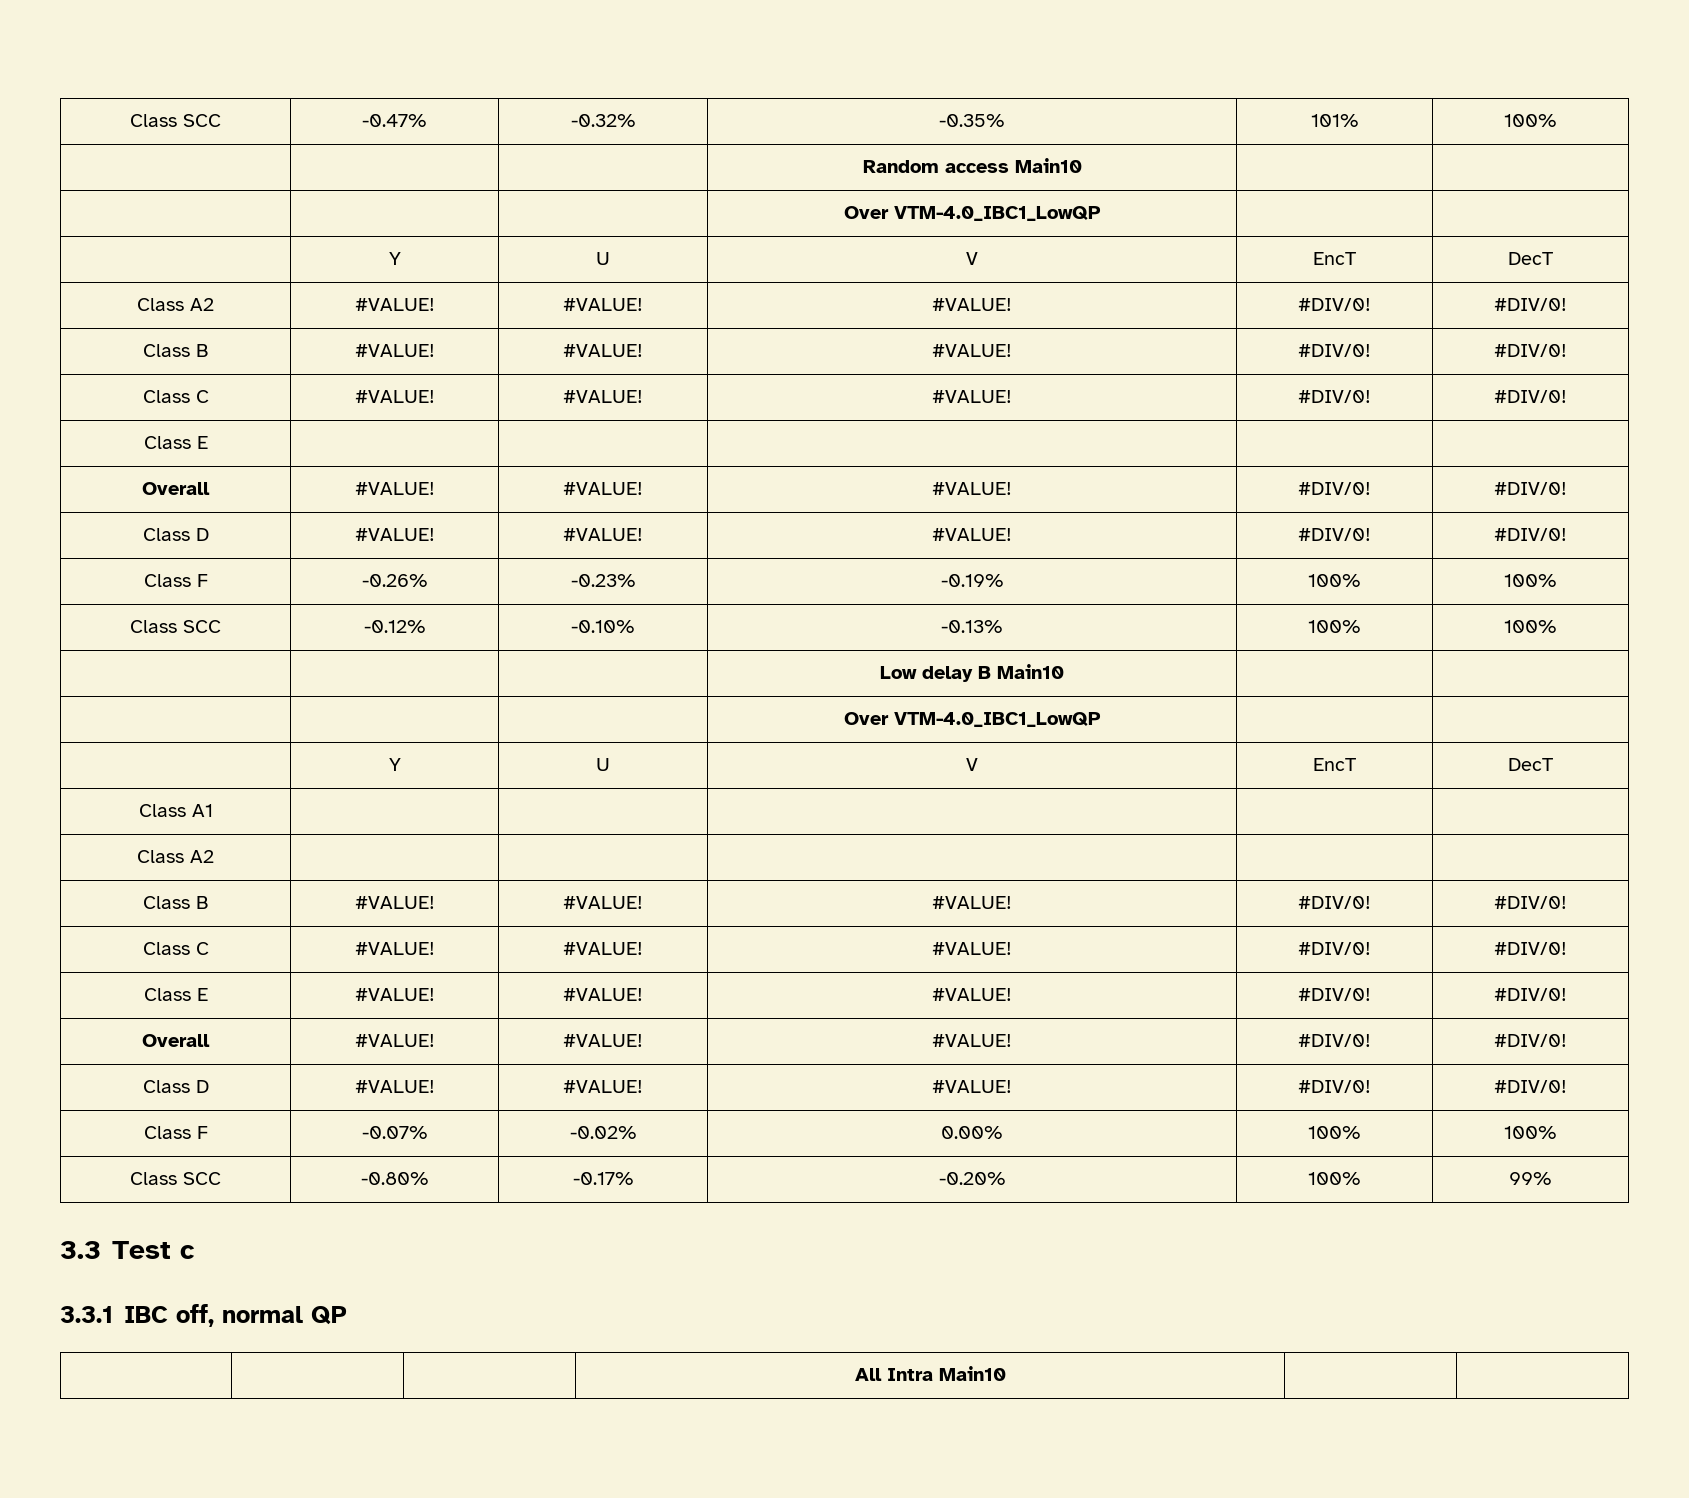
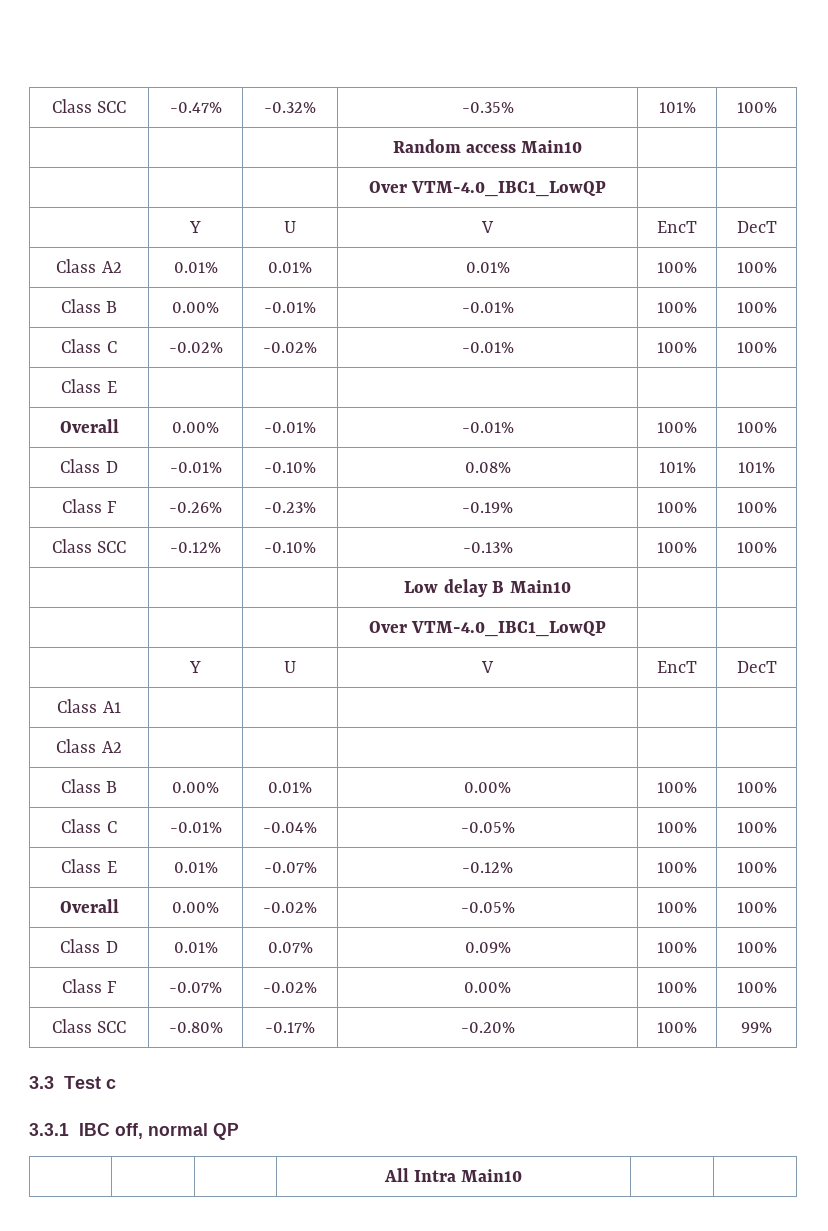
- Class A2 | #VALUE! | #VALUE! | #VALUE! | #DIV/0! | #DIV/0!
- Class B | #VALUE! | #VALUE! | #VALUE! | #DIV/0! | #DIV/0!
- Class C | #VALUE! | #VALUE! | #VALUE! | #DIV/0! | #DIV/0!
+ Class A2 | 0.01% | 0.01% | 0.01% | 100% | 100%
+ Class B | 0.00% | -0.01% | -0.01% | 100% | 100%
+ Class C | -0.02% | -0.02% | -0.01% | 100% | 100%
  Class E | | | | |
- Overall | #VALUE! | #VALUE! | #VALUE! | #DIV/0! | #DIV/0!
- Class D | #VALUE! | #VALUE! | #VALUE! | #DIV/0! | #DIV/0!
+ Overall | 0.00% | -0.01% | -0.01% | 100% | 100%
+ Class D | -0.01% | -0.10% | 0.08% | 101% | 101%
  Class A2 | | | | |
- Class B | #VALUE! | #VALUE! | #VALUE! | #DIV/0! | #DIV/0!
- Class C | #VALUE! | #VALUE! | #VALUE! | #DIV/0! | #DIV/0!
- Class E | #VALUE! | #VALUE! | #VALUE! | #DIV/0! | #DIV/0!
- Overall | #VALUE! | #VALUE! | #VALUE! | #DIV/0! | #DIV/0!
- Class D | #VALUE! | #VALUE! | #VALUE! | #DIV/0! | #DIV/0!
+ Class B | 0.00% | 0.01% | 0.00% | 100% | 100%
+ Class C | -0.01% | -0.04% | -0.05% | 100% | 100%
+ Class E | 0.01% | -0.07% | -0.12% | 100% | 100%
+ Overall | 0.00% | -0.02% | -0.05% | 100% | 100%
+ Class D | 0.01% | 0.07% | 0.09% | 100% | 100%

